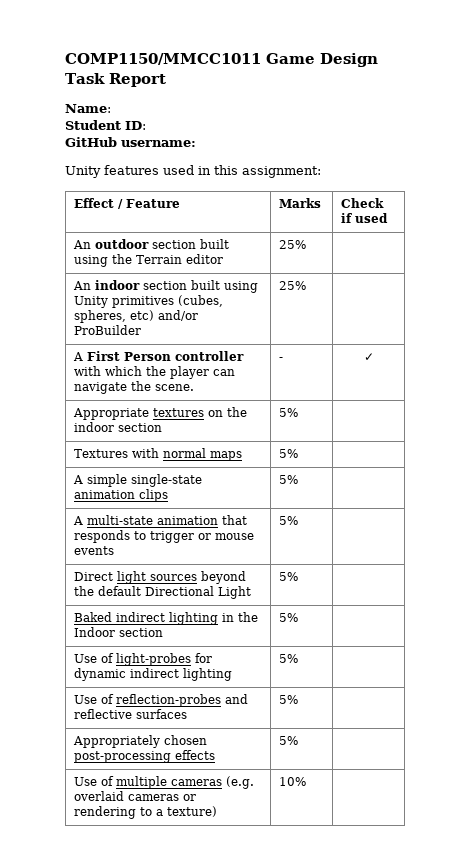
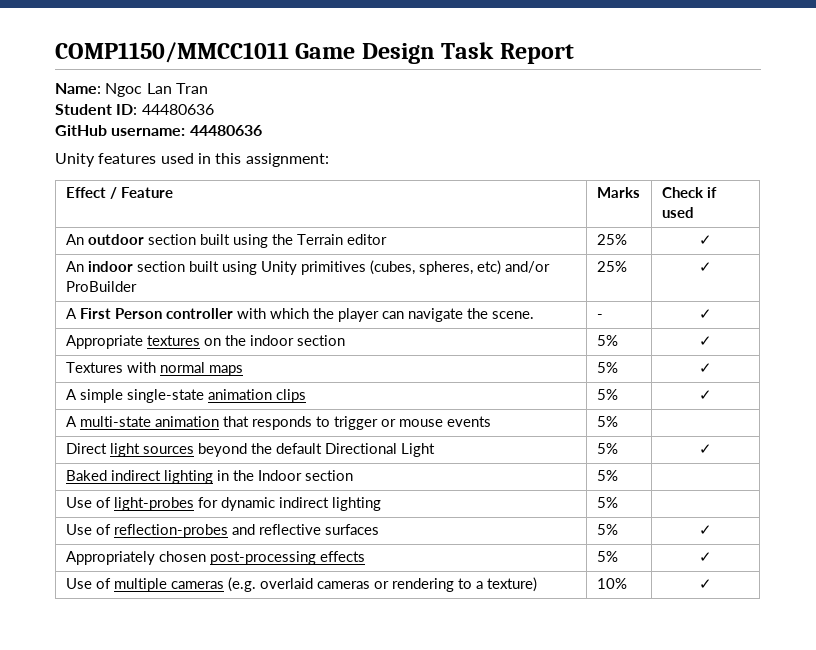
- Name:
+ Name: Ngoc Lan Tran
- Student ID:
+ Student ID: 44480636
- GitHub username:
+ GitHub username: 44480636
- An outdoor section built using the Terrain editor | 25% |
+ An outdoor section built using the Terrain editor | 25% | ✓
- An indoor section built using Unity primitives (cubes, spheres, etc) and/or ProBuilder | 25% |
+ An indoor section built using Unity primitives (cubes, spheres, etc) and/or ProBuilder | 25% | ✓
- Appropriate textures on the indoor section | 5% |
+ Appropriate textures on the indoor section | 5% | ✓
- Textures with normal maps | 5% |
+ Textures with normal maps | 5% | ✓
- A simple single-state animation clips | 5% |
+ A simple single-state animation clips | 5% | ✓
- Direct light sources beyond the default Directional Light | 5% |
+ Direct light sources beyond the default Directional Light | 5% | ✓
- Use of reflection-probes and reflective surfaces | 5% |
+ Use of reflection-probes and reflective surfaces | 5% | ✓
- Appropriately chosen post-processing effects | 5% |
+ Appropriately chosen post-processing effects | 5% | ✓
- Use of multiple cameras (e.g. overlaid cameras or rendering to a texture) | 10% |
+ Use of multiple cameras (e.g. overlaid cameras or rendering to a texture) | 10% | ✓

